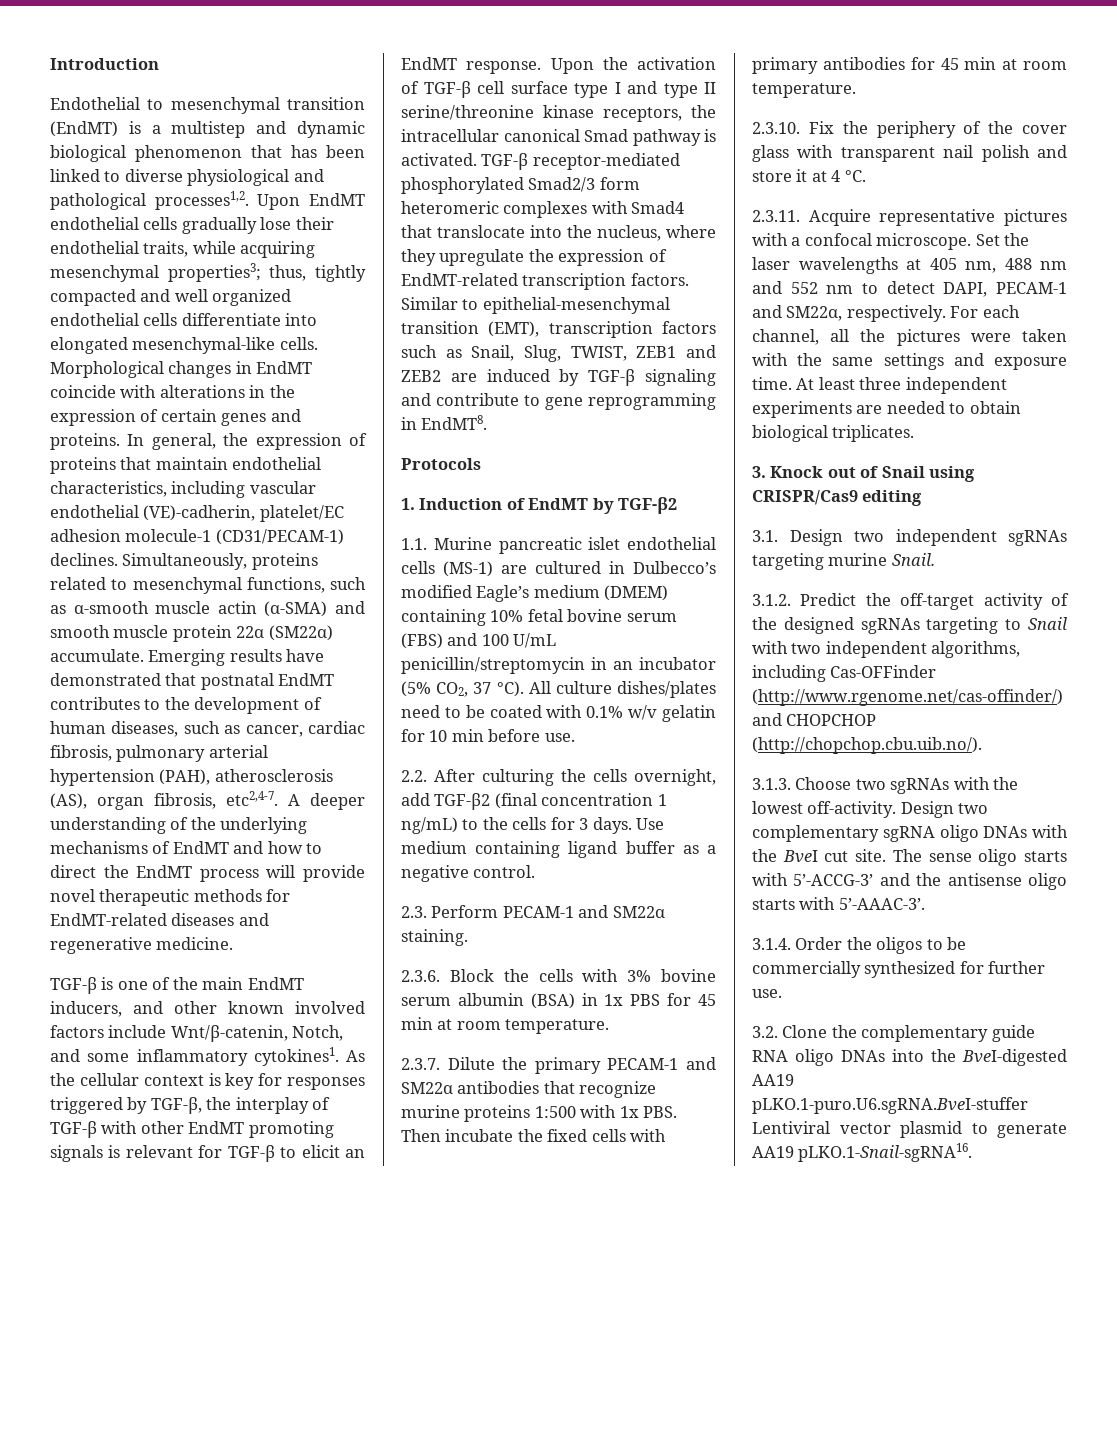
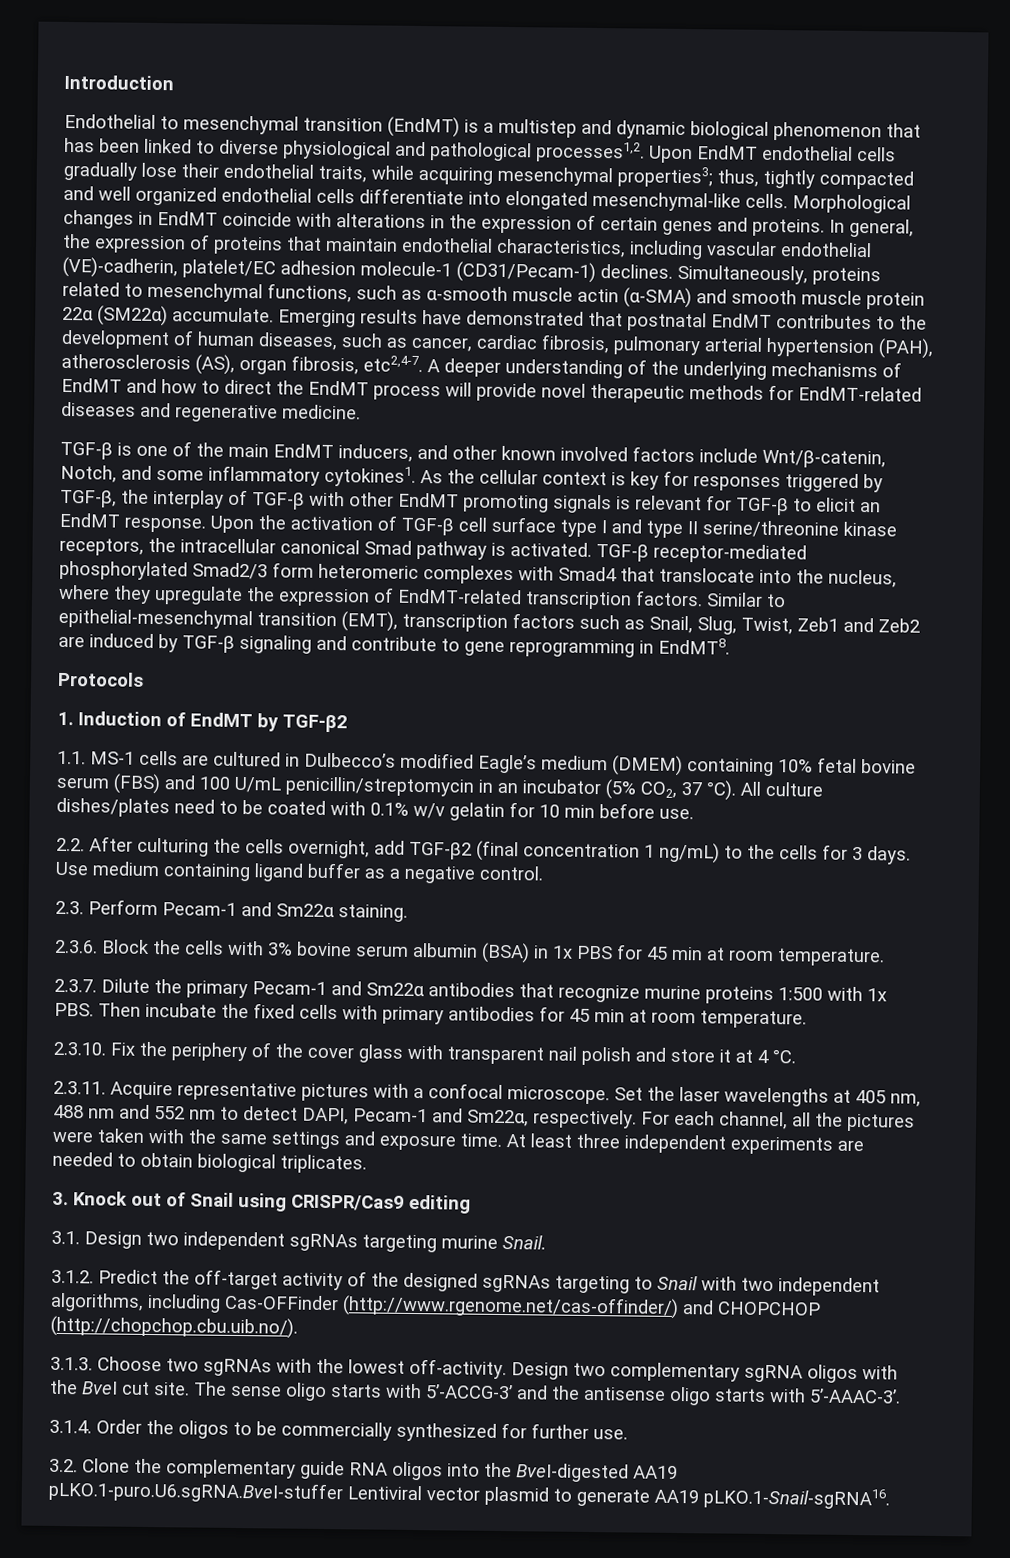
- In general, the expression of proteins that maintain endothelial characteristics, including vascular endothelial (VE)-cadherin, platelet/EC adhesion molecule-1 (CD31/PECAM-1) declines.
+ In general, the expression of proteins that maintain endothelial characteristics, including vascular endothelial (VE)-cadherin, platelet/EC adhesion molecule-1 (CD31/Pecam-1) declines.
- Similar to epithelial-mesenchymal transition (EMT), transcription factors such as Snail, Slug, TWIST, ZEB1 and ZEB2 are induced by TGF-β signaling and contribute to gene reprogramming in EndMT8.
+ Similar to epithelial-mesenchymal transition (EMT), transcription factors such as Snail, Slug, Twist, Zeb1 and Zeb2 are induced by TGF-β signaling and contribute to gene reprogramming in EndMT8.
- 1.1. Murine pancreatic islet endothelial cells (MS-1) are cultured in Dulbecco’s modified Eagle’s medium (DMEM) containing 10% fetal bovine serum (FBS) and 100 U/mL penicillin/streptomycin in an incubator (5% CO2, 37 °C).
+ 1.1. MS-1 cells are cultured in Dulbecco’s modified Eagle’s medium (DMEM) containing 10% fetal bovine serum (FBS) and 100 U/mL penicillin/streptomycin in an incubator (5% CO2, 37 °C).
- 2.3. Perform PECAM-1 and SM22α staining.
+ 2.3. Perform Pecam-1 and Sm22α staining.
- 2.3.7. Dilute the primary PECAM-1 and SM22α antibodies that recognize murine proteins 1:500 with 1x PBS. Then incubate the fixed cells with primary antibodies for 45 min at room temperature.
+ 2.3.7. Dilute the primary Pecam-1 and Sm22α antibodies that recognize murine proteins 1:500 with 1x PBS. Then incubate the fixed cells with primary antibodies for 45 min at room temperature.
- Set the laser wavelengths at 405 nm, 488 nm and 552 nm to detect DAPI, PECAM-1 and SM22α, respectively.
+ Set the laser wavelengths at 405 nm, 488 nm and 552 nm to detect DAPI, Pecam-1 and Sm22α, respectively.
- Design two complementary sgRNA oligo DNAs with the BveI cut site.
+ Design two complementary sgRNA oligos with the BveI cut site.
- 3.2. Clone the complementary guide RNA oligo DNAs into the BveI-digested AA19 pLKO.1-puro.U6.sgRNA.BveI-stuffer Lentiviral vector plasmid to generate AA19 pLKO.1-Snail-sgRNA16.
+ 3.2. Clone the complementary guide RNA oligos into the BveI-digested AA19 pLKO.1-puro.U6.sgRNA.BveI-stuffer Lentiviral vector plasmid to generate AA19 pLKO.1-Snail-sgRNA16.

